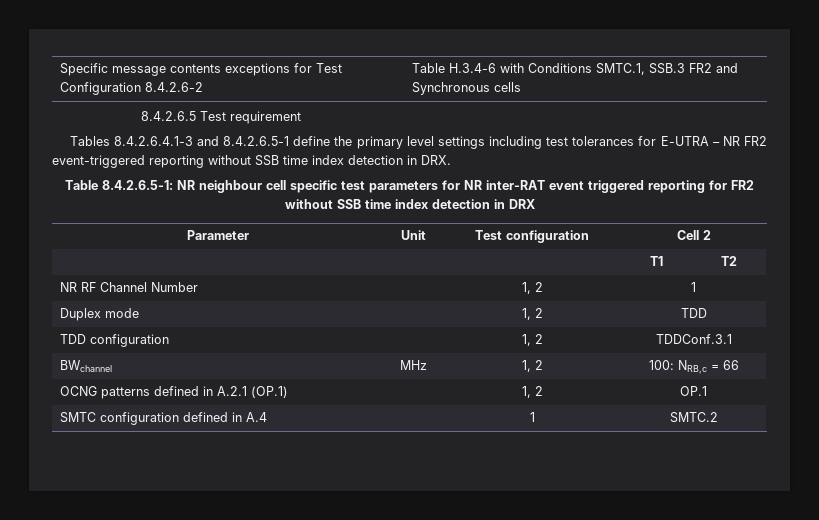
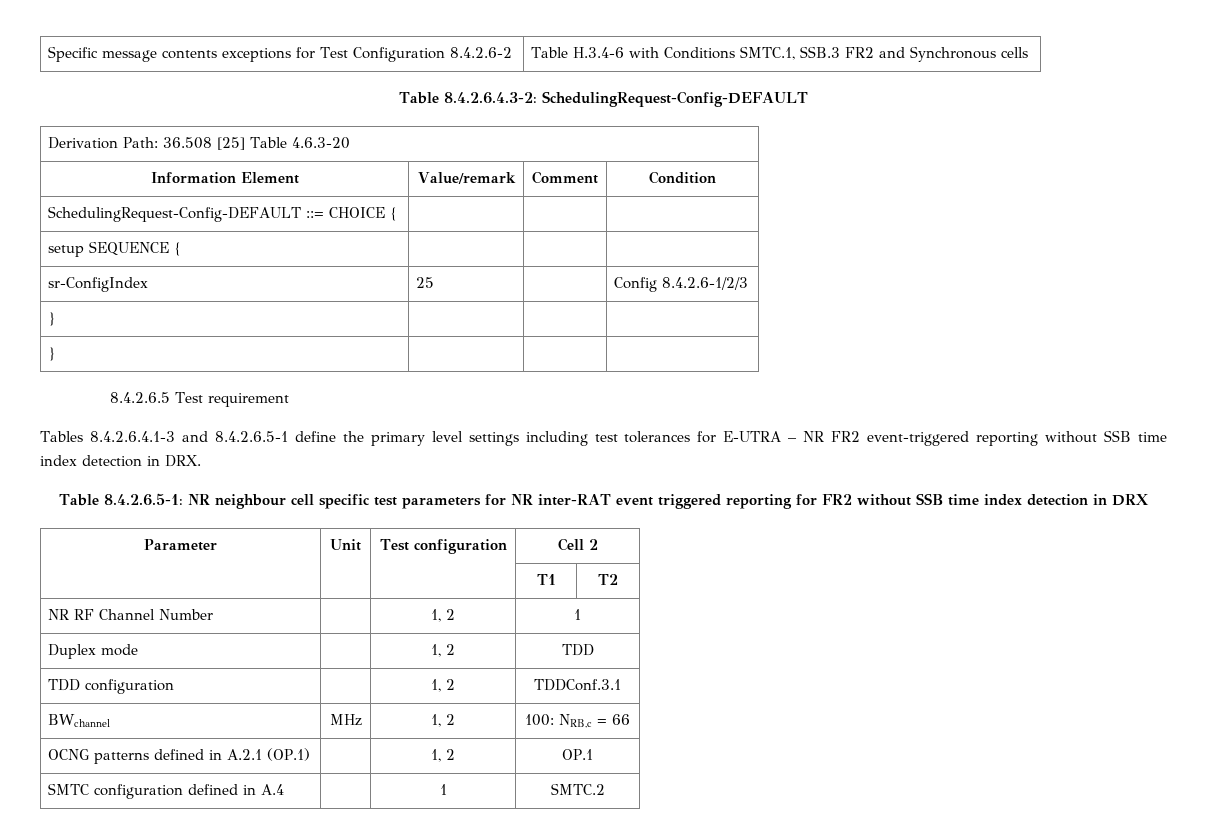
+ Table 8.4.2.6.4.3-2: SchedulingRequest-Config-DEFAULT
+ Derivation Path: 36.508 [25] Table 4.6.3-20
+ Information Element | Value/remark | Comment | Condition
+ SchedulingRequest-Config-DEFAULT ::= CHOICE { | | |
+ setup SEQUENCE { | | |
+ sr-ConfigIndex | 25 | | Config 8.4.2.6-1/2/3
+ } | | |
+ } | | |

